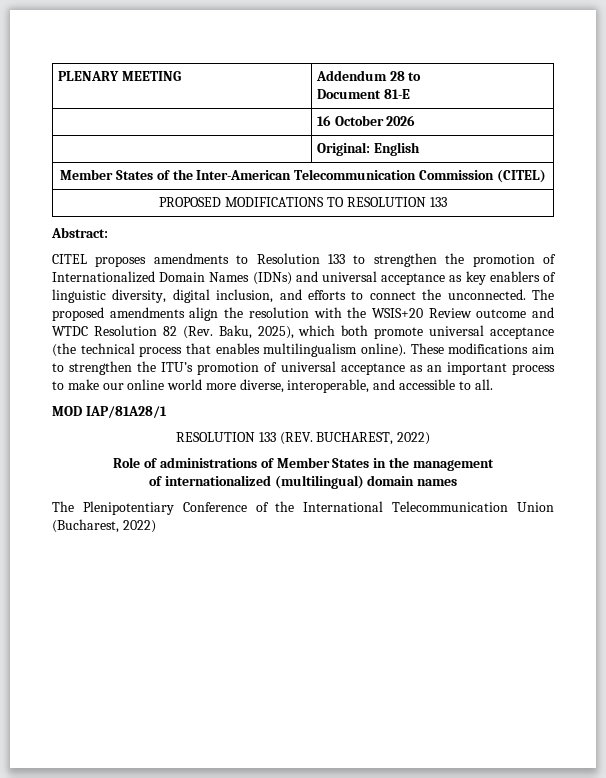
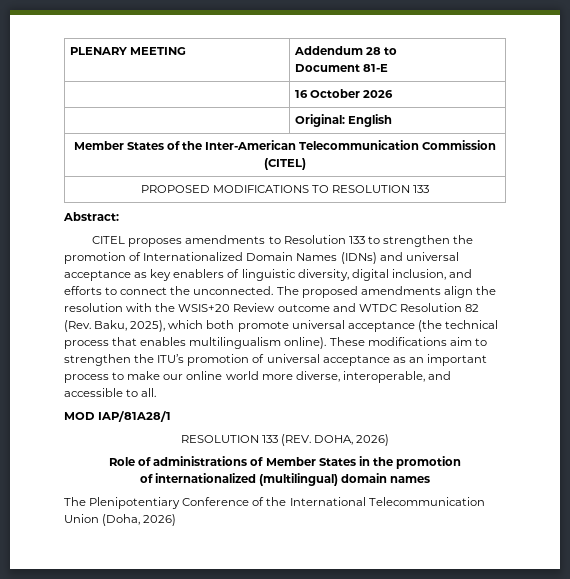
- RESOLUTION 133 (REV. BUCHAREST, 2022)
+ RESOLUTION 133 (REV. DOHA, 2026)
- Role of administrations of Member States in the management
+ Role of administrations of Member States in the promotion
- The Plenipotentiary Conference of the International Telecommunication Union (Bucharest, 2022)
+ The Plenipotentiary Conference of the International Telecommunication Union (Doha, 2026)

